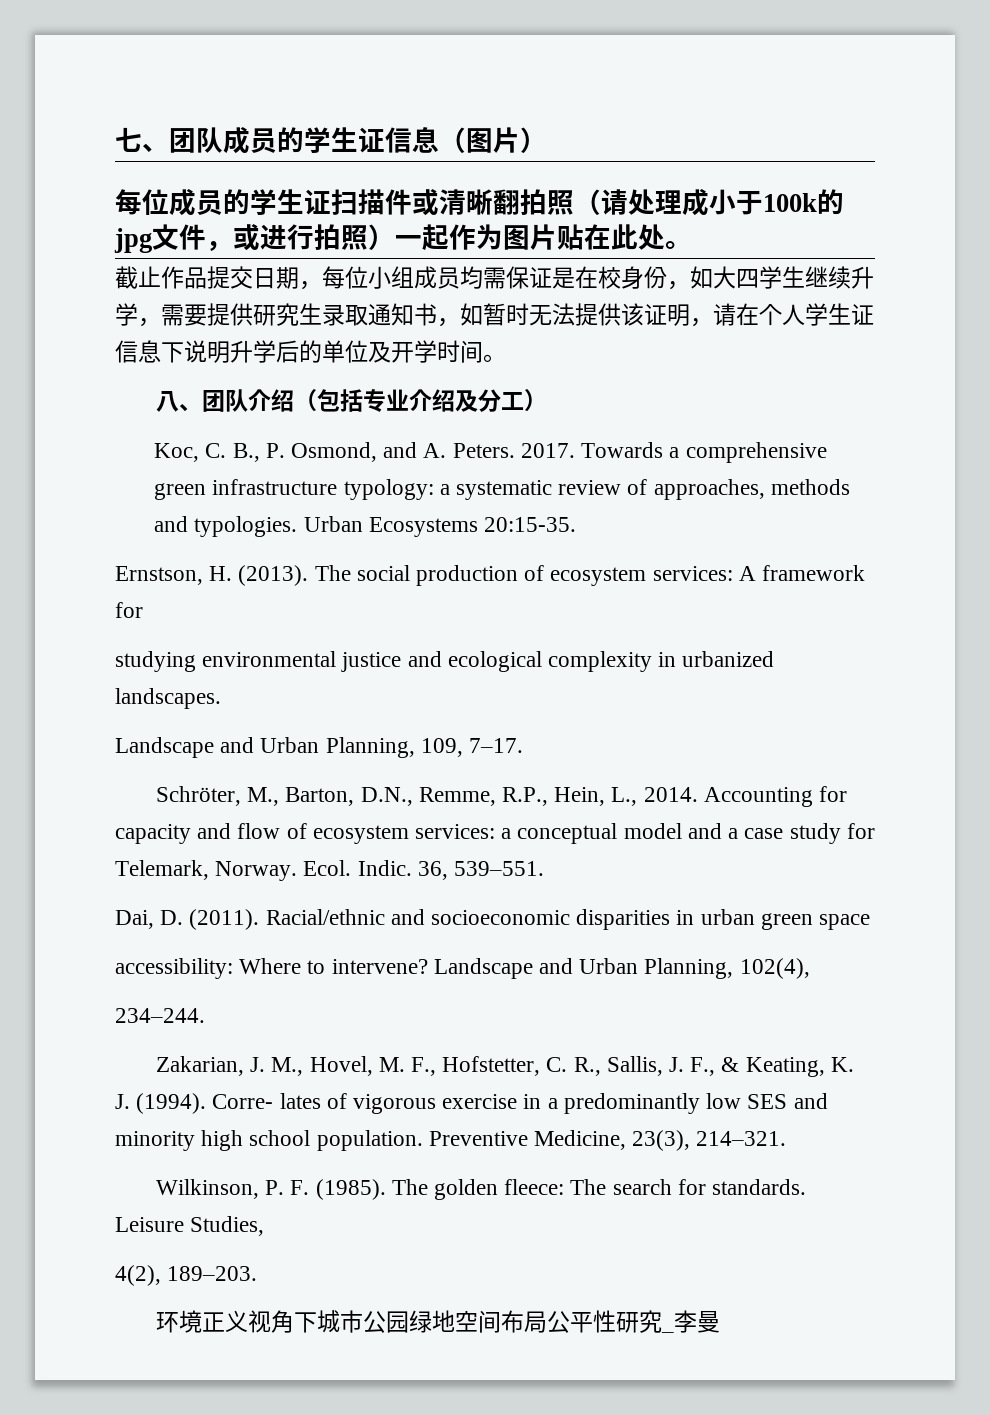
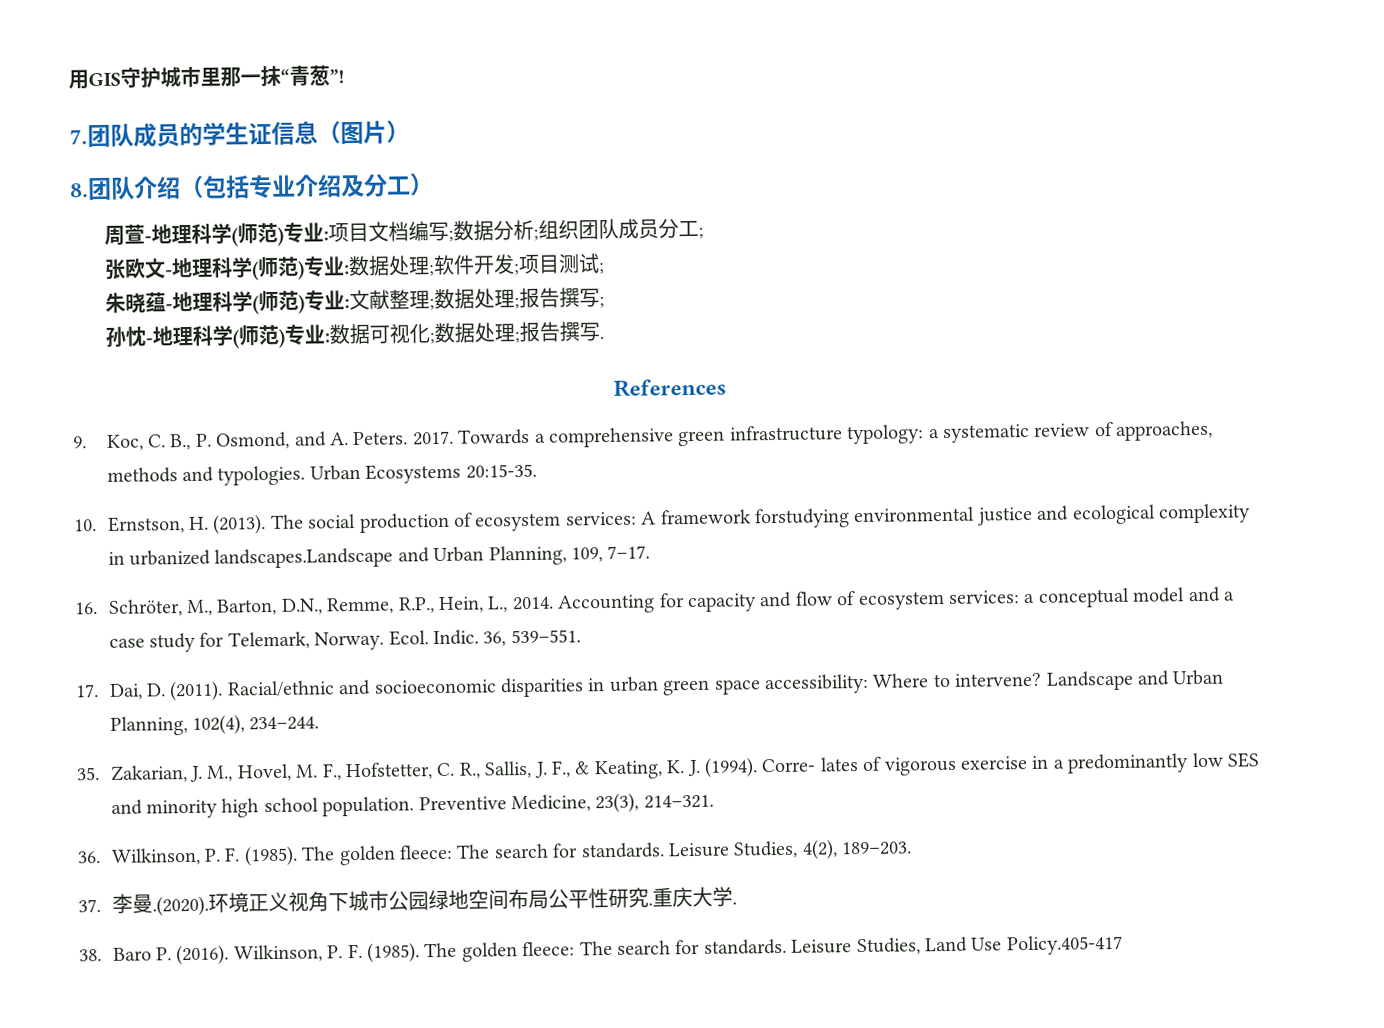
- 七、团队成员的学生证信息（图片）
+ 用GIS守护城市里那一抹“青葱”!
+ 7.团队成员的学生证信息（图片）
- 每位成员的学生证扫描件或清晰翻拍照（请处理成小于100k的jpg文件，或进行拍照）一起作为图片贴在此处。
- 截止作品提交日期，每位小组成员均需保证是在校身份，如大四学生继续升学，需要提供研究生录取通知书，如暂时无法提供该证明，请在个人学生证信息下说明升学后的单位及开学时间。
- 八、团队介绍（包括专业介绍及分工）
+ 8.团队介绍（包括专业介绍及分工）
- Koc, C. B., P. Osmond, and A. Peters.
+ 周萱-地理科学(师范)专业:项目文档编写;数据分析;组织团队成员分工;
+ 张欧文-地理科学(师范)专业:数据处理;软件开发;项目测试;
+ 朱晓蕴-地理科学(师范)专业:文献整理;数据处理;报告撰写;
+ 孙忱-地理科学(师范)专业:数据可视化;数据处理;报告撰写.
+ References
+ 9. Koc, C. B., P. Osmond, and A. Peters.
- Ernstson, H. (2013).
+ 10. Ernstson, H. (2013).
- The social production of ecosystem services: A framework for
- studying environmental justice and ecological complexity in urbanized landscapes.
- Landscape and Urban Planning, 109, 7–17.
+ The social production of ecosystem services: A framework forstudying environmental justice and ecological complexity in urbanized landscapes.Landscape and Urban Planning, 109, 7–17.
- Schröter, M., Barton, D.N., Remme, R.P., Hein, L., 2014.
+ 16. Schröter, M., Barton, D.N., Remme, R.P., Hein, L., 2014.
- Dai, D. (2011).
+ 17. Dai, D. (2011).
- Racial/ethnic and socioeconomic disparities in urban green space
- accessibility: Where to intervene?
+ Racial/ethnic and socioeconomic disparities in urban green space accessibility: Where to intervene?
- Landscape and Urban Planning, 102(4),
- 234–244.
+ Landscape and Urban Planning, 102(4), 234–244.
- Zakarian, J. M., Hovel, M. F., Hofstetter, C. R., Sallis, J. F., & Keating, K. J. (1994).
+ 35. Zakarian, J. M., Hovel, M. F., Hofstetter, C. R., Sallis, J. F., & Keating, K. J. (1994).
- Wilkinson, P. F. (1985).
+ 36. Wilkinson, P. F. (1985).
- Leisure Studies,
- 4(2), 189–203.
+ Leisure Studies, 4(2), 189–203.
- 环境正义视角下城市公园绿地空间布局公平性研究_李曼
+ 37.李曼.(2020).环境正义视角下城市公园绿地空间布局公平性研究.重庆大学.
+ 38. Baro P. (2016). Wilkinson, P. F. (1985). The golden fleece: The search for standards. Leisure Studies, Land Use Policy.405-417

